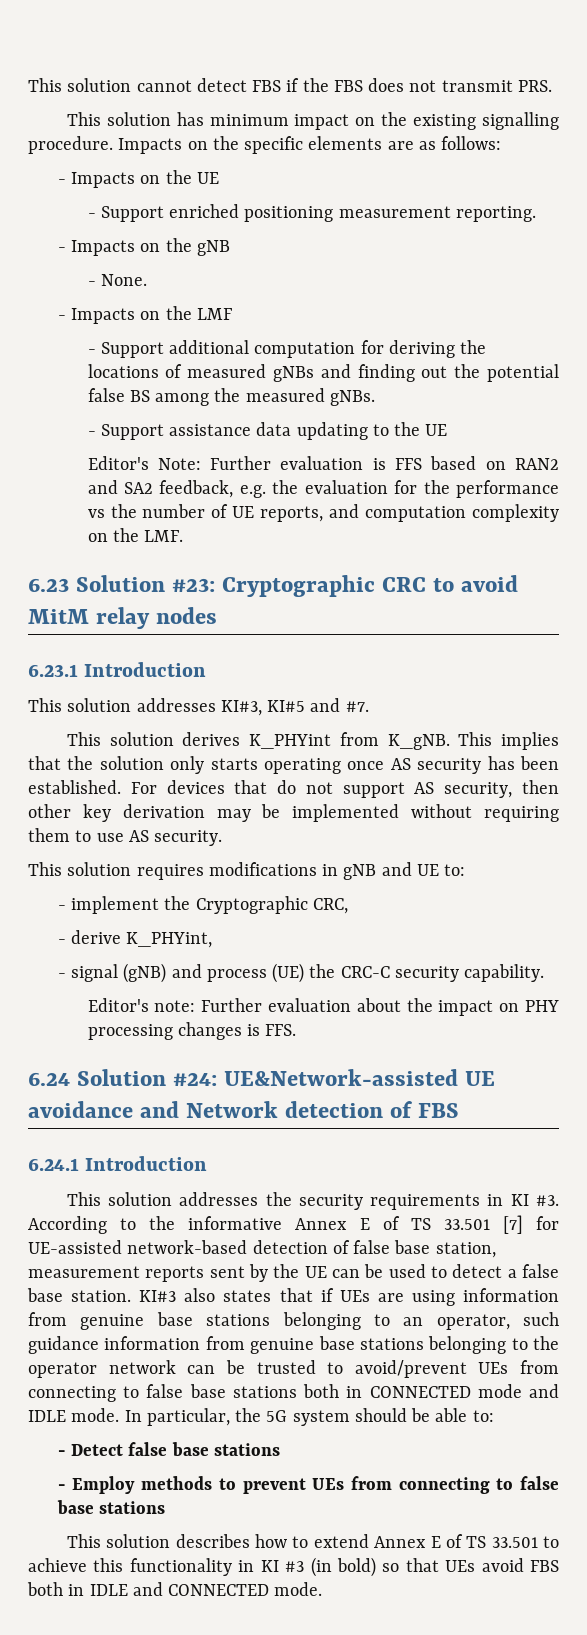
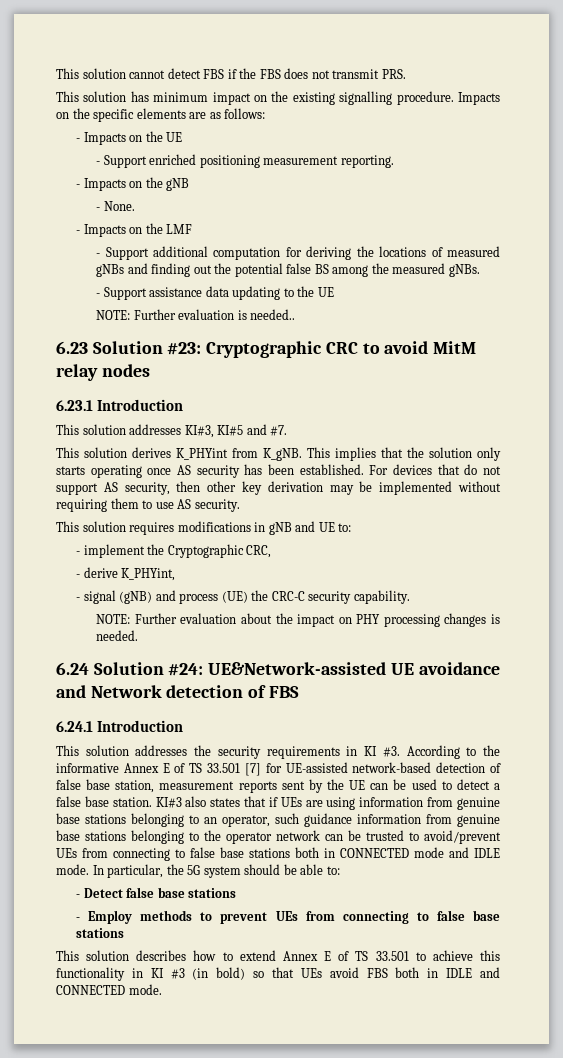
- Editor's Note: Further evaluation is FFS based on RAN2 and SA2 feedback, e.g. the evaluation for the performance vs the number of UE reports, and computation complexity on the LMF.
+ NOTE: Further evaluation is needed..
- Editor's note: Further evaluation about the impact on PHY processing changes is FFS.
+ NOTE: Further evaluation about the impact on PHY processing changes is needed.

